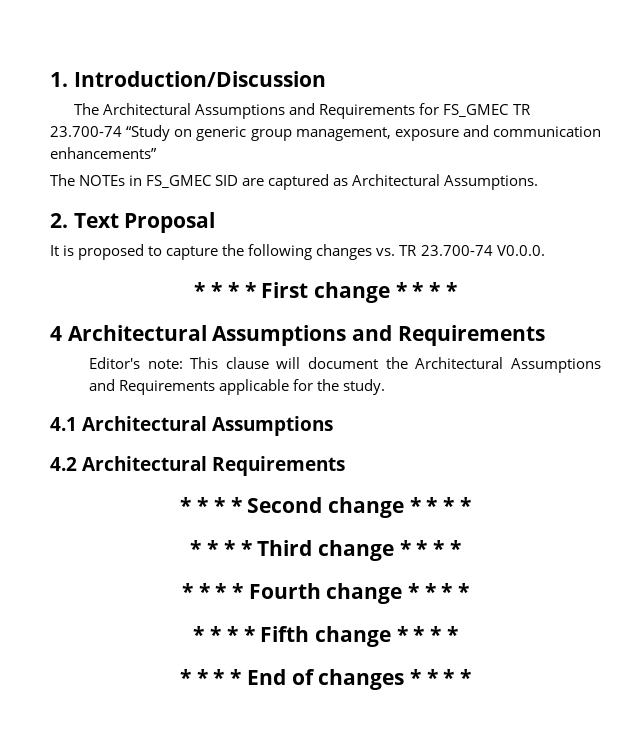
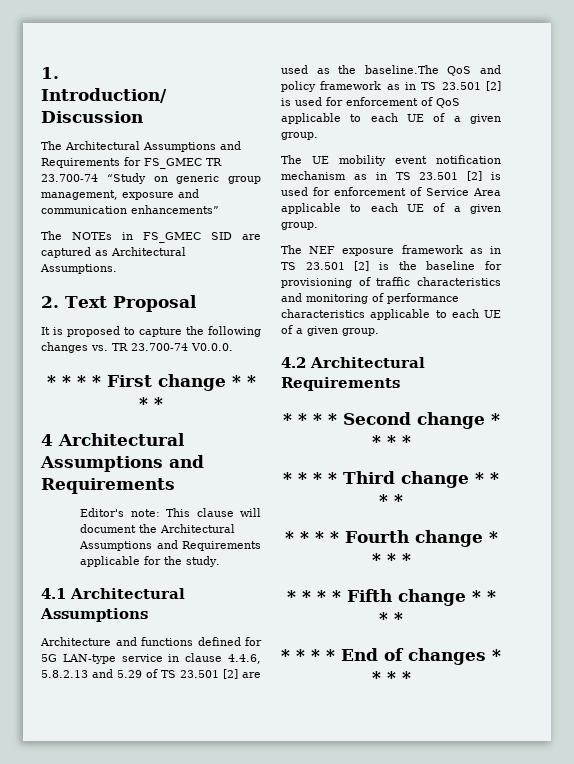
+ Architecture and functions defined for 5G LAN-type service in clause 4.4.6, 5.8.2.13 and 5.29 of TS 23.501 [2] are used as the baseline.The QoS and policy framework as in TS 23.501 [2] is used for enforcement of QoS applicable to each UE of a given group.
+ The UE mobility event notification mechanism as in TS 23.501 [2] is used for enforcement of Service Area applicable to each UE of a given group.
+ The NEF exposure framework as in TS 23.501 [2] is the baseline for provisioning of traffic characteristics and monitoring of performance characteristics applicable to each UE of a given group.

